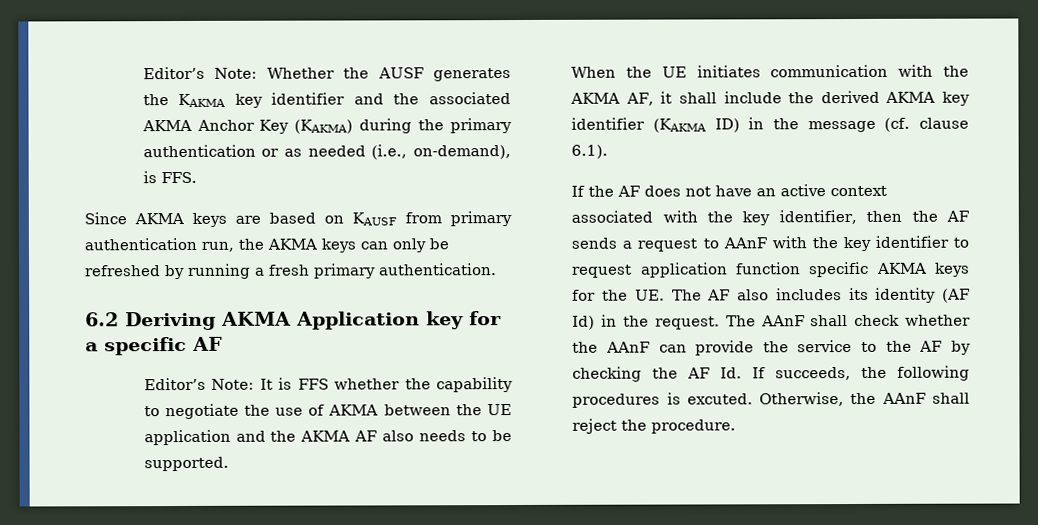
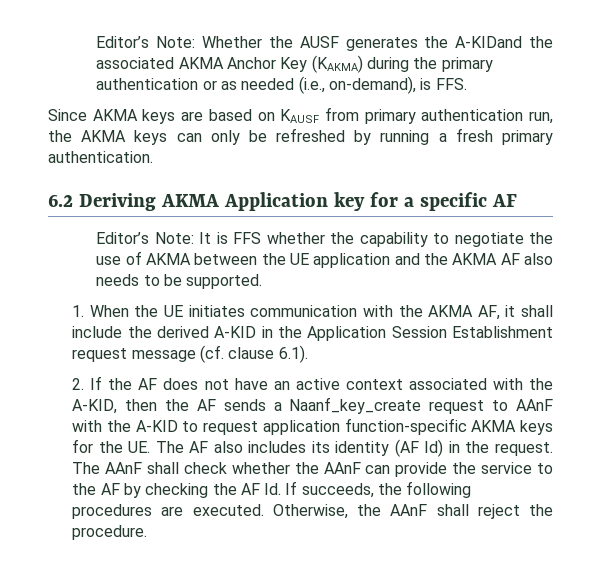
- Editor’s Note: Whether the AUSF generates the KAKMA key identifier and the associated AKMA Anchor Key (KAKMA) during the primary authentication or as needed (i.e., on-demand), is FFS.
+ Editor’s Note: Whether the AUSF generates the A-KIDand the associated AKMA Anchor Key (KAKMA) during the primary authentication or as needed (i.e., on-demand), is FFS.
- When the UE initiates communication with the AKMA AF, it shall include the derived AKMA key identifier (KAKMA ID) in the message (cf. clause 6.1).
+ 1. When the UE initiates communication with the AKMA AF, it shall include the derived A-KID in the Application Session Establishment request message (cf. clause 6.1).
- If the AF does not have an active context associated with the key identifier, then the AF sends a request to AAnF with the key identifier to request application function specific AKMA keys for the UE. The AF also includes its identity (AF Id) in the request.
+ 2. If the AF does not have an active context associated with the A-KID, then the AF sends a Naanf_key_create request to AAnF with the A-KID to request application function-specific AKMA keys for the UE. The AF also includes its identity (AF Id) in the request.
- The AAnF shall check whether the AAnF can provide the service to the AF by checking the AF Id. If succeeds, the following procedures is excuted.
+ The AAnF shall check whether the AAnF can provide the service to the AF by checking the AF Id. If succeeds, the following procedures are executed.

